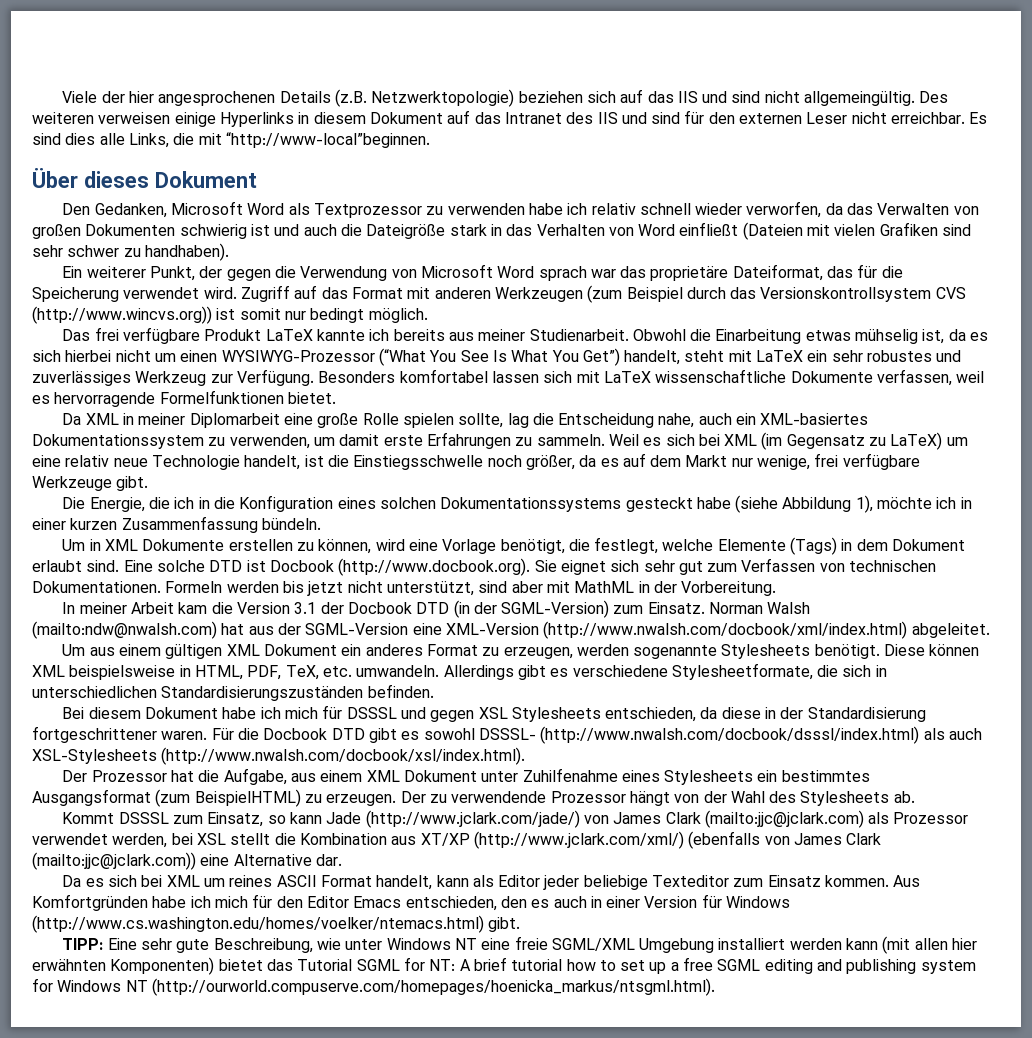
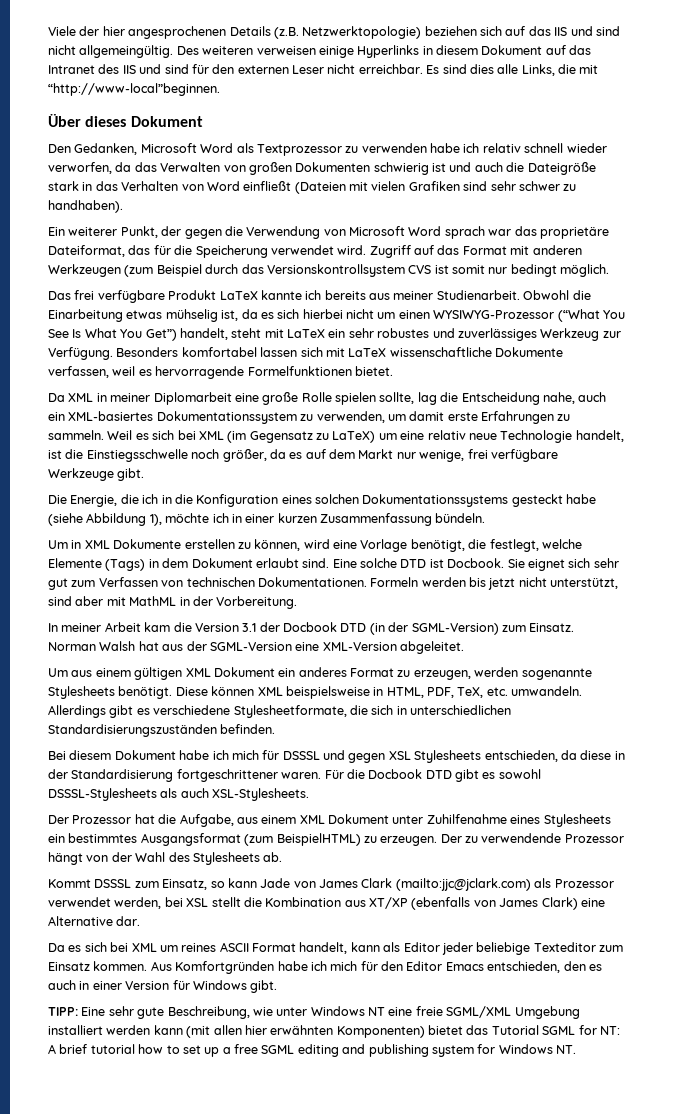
- Zugriff auf das Format mit anderen Werkzeugen (zum Beispiel durch das Versionskontrollsystem CVS (http://www.wincvs.org)) ist somit nur bedingt möglich.
+ Zugriff auf das Format mit anderen Werkzeugen (zum Beispiel durch das Versionskontrollsystem CVS ist somit nur bedingt möglich.
- Eine solche DTD ist Docbook (http://www.docbook.org). Sie eignet sich sehr gut zum Verfassen von technischen Dokumentationen.
+ Eine solche DTD ist Docbook. Sie eignet sich sehr gut zum Verfassen von technischen Dokumentationen.
- Norman Walsh (mailto:ndw@nwalsh.com) hat aus der SGML-Version eine XML-Version (http://www.nwalsh.com/docbook/xml/index.html) abgeleitet.
+ Norman Walsh hat aus der SGML-Version eine XML-Version abgeleitet.
- Für die Docbook DTD gibt es sowohl DSSSL- (http://www.nwalsh.com/docbook/dsssl/index.html) als auch XSL-Stylesheets (http://www.nwalsh.com/docbook/xsl/index.html).
+ Für die Docbook DTD gibt es sowohl DSSSL-Stylesheets als auch XSL-Stylesheets.
- Kommt DSSSL zum Einsatz, so kann Jade (http://www.jclark.com/jade/) von James Clark (mailto:jjc@jclark.com) als Prozessor verwendet werden, bei XSL stellt die Kombination aus XT/XP (http://www.jclark.com/xml/) (ebenfalls von James Clark (mailto:jjc@jclark.com)) eine Alternative dar.
+ Kommt DSSSL zum Einsatz, so kann Jade von James Clark (mailto:jjc@jclark.com) als Prozessor verwendet werden, bei XSL stellt die Kombination aus XT/XP (ebenfalls von James Clark) eine Alternative dar.
- Aus Komfortgründen habe ich mich für den Editor Emacs entschieden, den es auch in einer Version für Windows (http://www.cs.washington.edu/homes/voelker/ntemacs.html) gibt.
+ Aus Komfortgründen habe ich mich für den Editor Emacs entschieden, den es auch in einer Version für Windows gibt.
- TIPP: Eine sehr gute Beschreibung, wie unter Windows NT eine freie SGML/XML Umgebung installiert werden kann (mit allen hier erwähnten Komponenten) bietet das Tutorial SGML for NT: A brief tutorial how to set up a free SGML editing and publishing system for Windows NT (http://ourworld.compuserve.com/homepages/hoenicka_markus/ntsgml.html).
+ TIPP: Eine sehr gute Beschreibung, wie unter Windows NT eine freie SGML/XML Umgebung installiert werden kann (mit allen hier erwähnten Komponenten) bietet das Tutorial SGML for NT: A brief tutorial how to set up a free SGML editing and publishing system for Windows NT.

